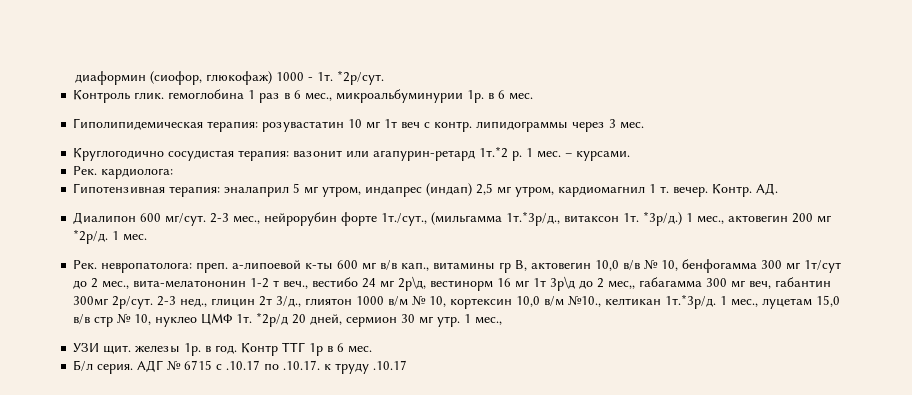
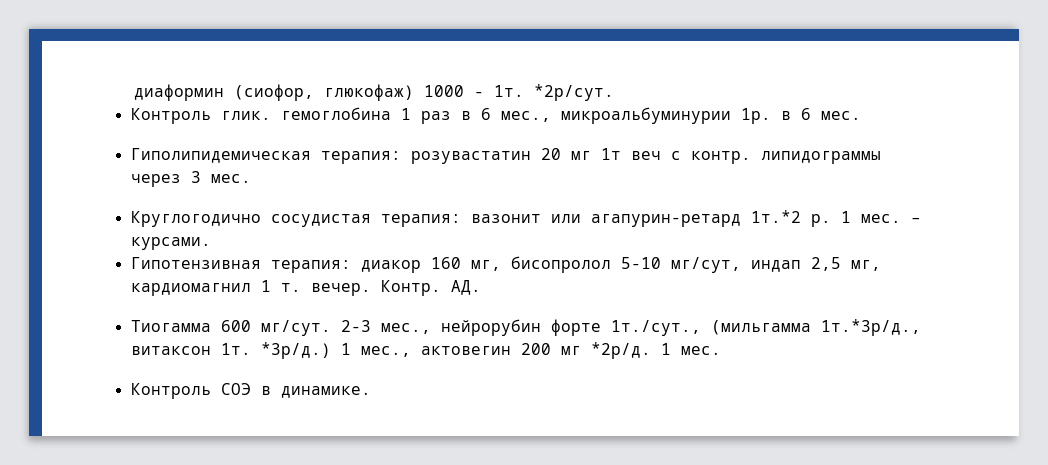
- Гиполипидемическая терапия: розувастатин 10 мг 1т веч с контр. липидограммы через 3 мес.
+ Гиполипидемическая терапия: розувастатин 20 мг 1т веч с контр. липидограммы через 3 мес.
- Рек. кардиолога:
- Гипотензивная терапия: эналаприл 5 мг утром, индапрес (индап) 2,5 мг утром, кардиомагнил 1 т. вечер.
+ Гипотензивная терапия: диакор 160 мг, бисопролол 5-10 мг/сут, индап 2,5 мг, кардиомагнил 1 т. вечер.
- Диалипон 600 мг/сут.
+ Тиогамма 600 мг/сут.
- Рек. невропатолога: преп. а-липоевой к-ты 600 мг в/в кап., витамины гр В, актовегин 10,0 в/в № 10, бенфогамма 300 мг 1т/сут до 2 мес., вита-мелатононин 1-2 т веч., вестибо 24 мг 2р\д, вестинорм 16 мг 1т 3р\д до 2 мес,, габагамма 300 мг веч, габантин 300мг 2р/сут. 2-3 нед., глицин 2т 3/д., глиятон 1000 в/м № 10, кортексин 10,0 в/м №10., келтикан 1т.*3р/д. 1 мес., луцетам 15,0 в/в стр № 10, нуклео ЦМФ 1т. *2р/д 20 дней, сермион 30 мг утр. 1 мес.,
- УЗИ щит. железы 1р. в год. Контр ТТГ 1р в 6 мес.
- Б/л серия. АДГ № 6715 с .10.17 по .10.17. к труду .10.17
+ Контроль СОЭ в динамике.

